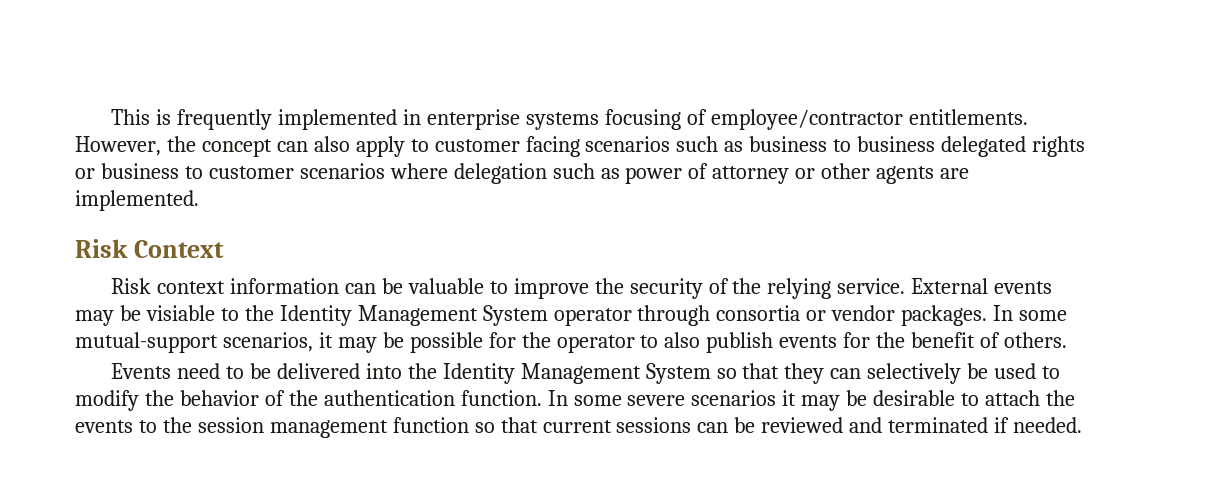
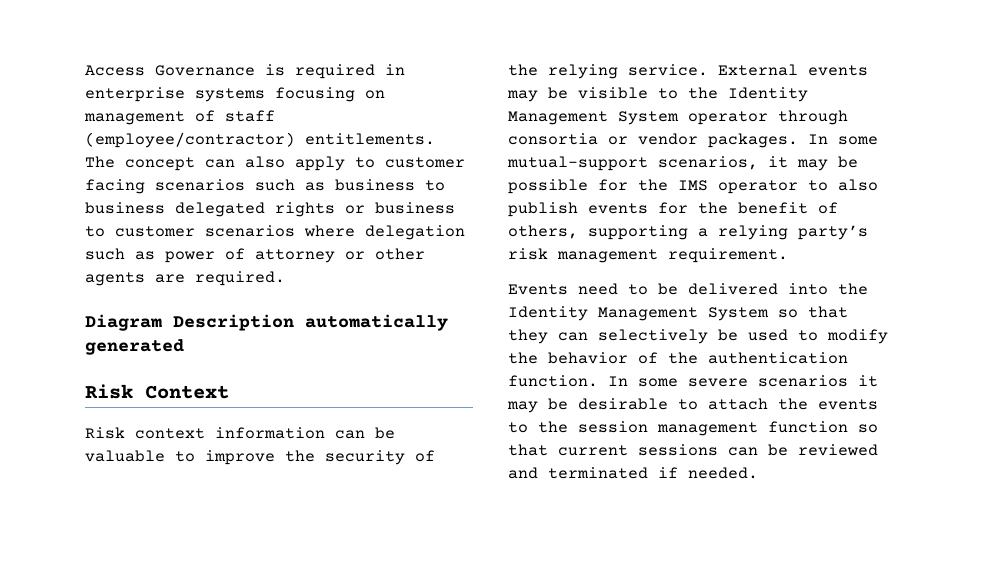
- This is frequently implemented in enterprise systems focusing of employee/contractor entitlements. However, the concept can also apply to customer facing scenarios such as business to business delegated rights or business to customer scenarios where delegation such as power of attorney or other agents are implemented.
+ Access Governance is required in enterprise systems focusing on management of staff (employee/contractor) entitlements. The concept can also apply to customer facing scenarios such as business to business delegated rights or business to customer scenarios where delegation such as power of attorney or other agents are required.
+ Diagram Description automatically generated
- External events may be visiable to the Identity Management System operator through consortia or vendor packages.
+ External events may be visible to the Identity Management System operator through consortia or vendor packages.
- In some mutual-support scenarios, it may be possible for the operator to also publish events for the benefit of others.
+ In some mutual-support scenarios, it may be possible for the IMS operator to also publish events for the benefit of others, supporting a relying party’s risk management requirement.

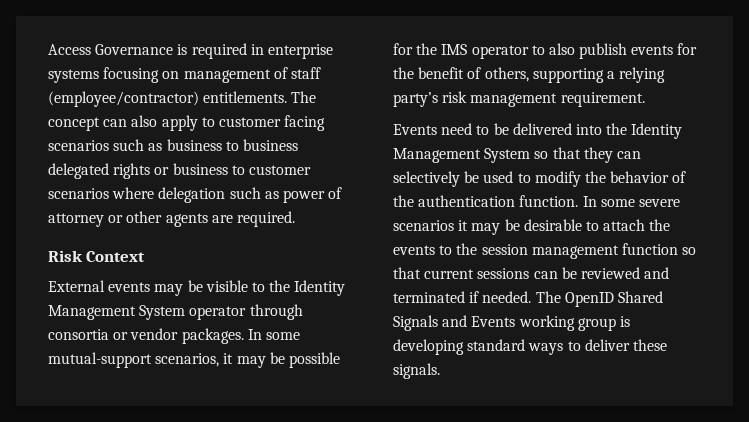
- Diagram Description automatically generated
  Risk Context
- Risk context information can be valuable to improve the security of the relying service. External events may be visible to the Identity Management System operator through consortia or vendor packages.
+ External events may be visible to the Identity Management System operator through consortia or vendor packages.
+ The OpenID Shared Signals and Events working group is developing standard ways to deliver these signals.

